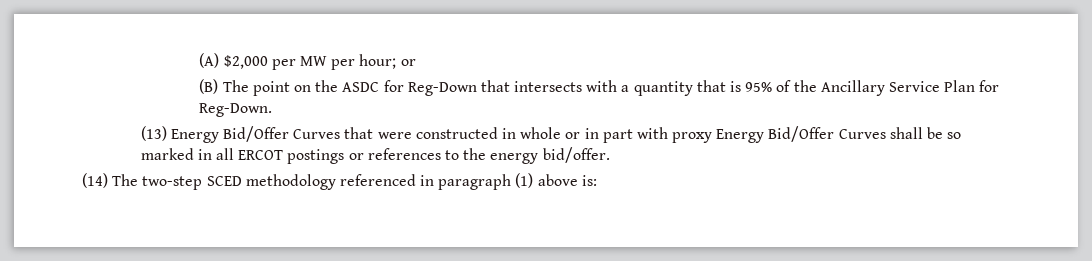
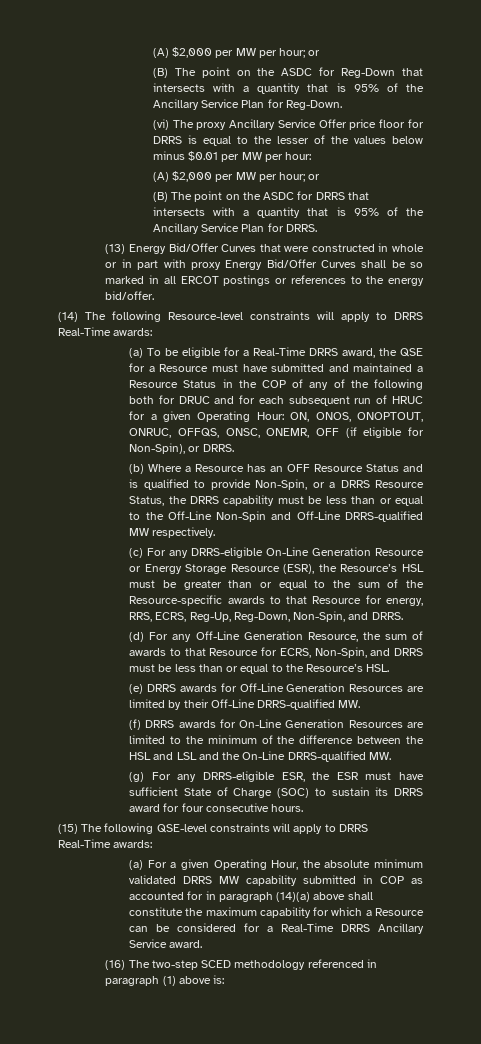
+ (vi) The proxy Ancillary Service Offer price floor for DRRS is equal to the lesser of the values below minus $0.01 per MW per hour:
+ (A) $2,000 per MW per hour; or
+ (B) The point on the ASDC for DRRS that intersects with a quantity that is 95% of the Ancillary Service Plan for DRRS.
- (14) The two-step SCED methodology referenced in paragraph (1) above is:
+ (14) The following Resource-level constraints will apply to DRRS Real-Time awards:
+ (a) To be eligible for a Real-Time DRRS award, the QSE for a Resource must have submitted and maintained a Resource Status in the COP of any of the following both for DRUC and for each subsequent run of HRUC for a given Operating Hour: ON, ONOS, ONOPTOUT, ONRUC, OFFQS, ONSC, ONEMR, OFF (if eligible for Non-Spin), or DRRS.
+ (b) Where a Resource has an OFF Resource Status and is qualified to provide Non-Spin, or a DRRS Resource Status, the DRRS capability must be less than or equal to the Off-Line Non-Spin and Off-Line DRRS-qualified MW respectively.
+ (c) For any DRRS-eligible On-Line Generation Resource or Energy Storage Resource (ESR), the Resource’s HSL must be greater than or equal to the sum of the Resource-specific awards to that Resource for energy, RRS, ECRS, Reg-Up, Reg-Down, Non-Spin, and DRRS.
+ (d) For any Off-Line Generation Resource, the sum of awards to that Resource for ECRS, Non-Spin, and DRRS must be less than or equal to the Resource’s HSL.
+ (e) DRRS awards for Off-Line Generation Resources are limited by their Off-Line DRRS-qualified MW.
+ (f) DRRS awards for On-Line Generation Resources are limited to the minimum of the difference between the HSL and LSL and the On-Line DRRS-qualified MW.
+ (g) For any DRRS-eligible ESR, the ESR must have sufficient State of Charge (SOC) to sustain its DRRS award for four consecutive hours.
+ (15) The following QSE-level constraints will apply to DRRS Real-Time awards:
+ (a) For a given Operating Hour, the absolute minimum validated DRRS MW capability submitted in COP as accounted for in paragraph (14)(a) above shall constitute the maximum capability for which a Resource can be considered for a Real-Time DRRS Ancillary Service award.
+ (16) The two-step SCED methodology referenced in paragraph (1) above is:

